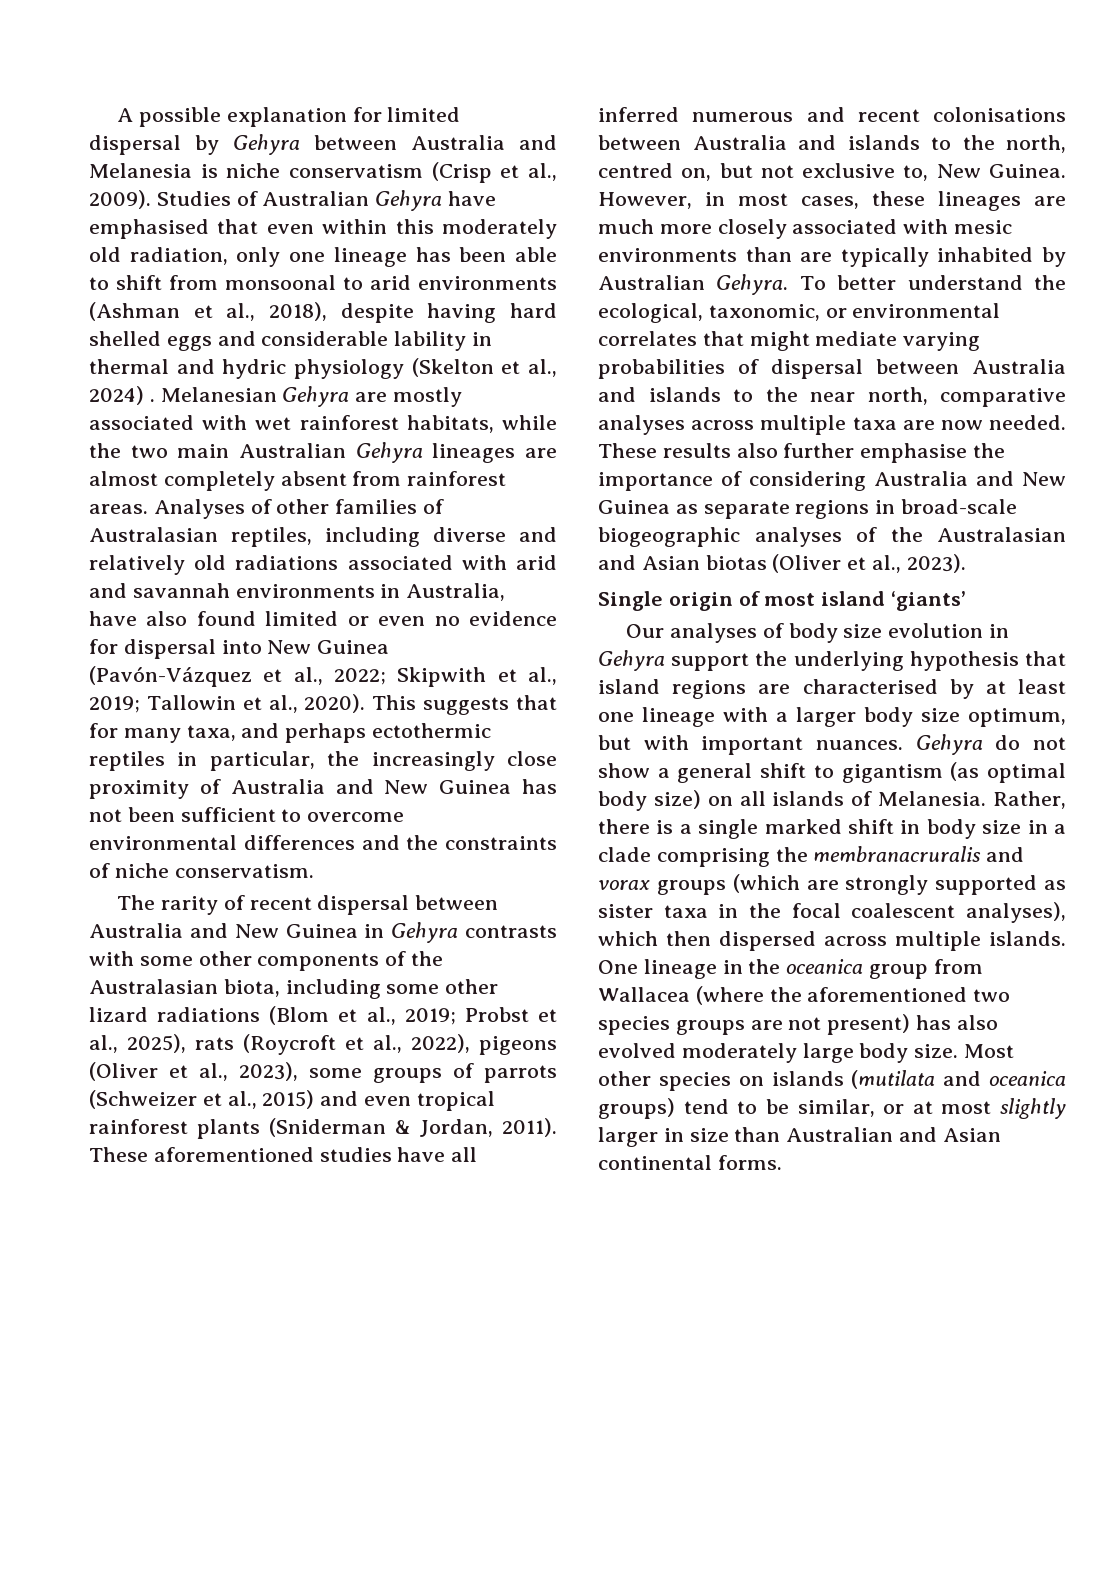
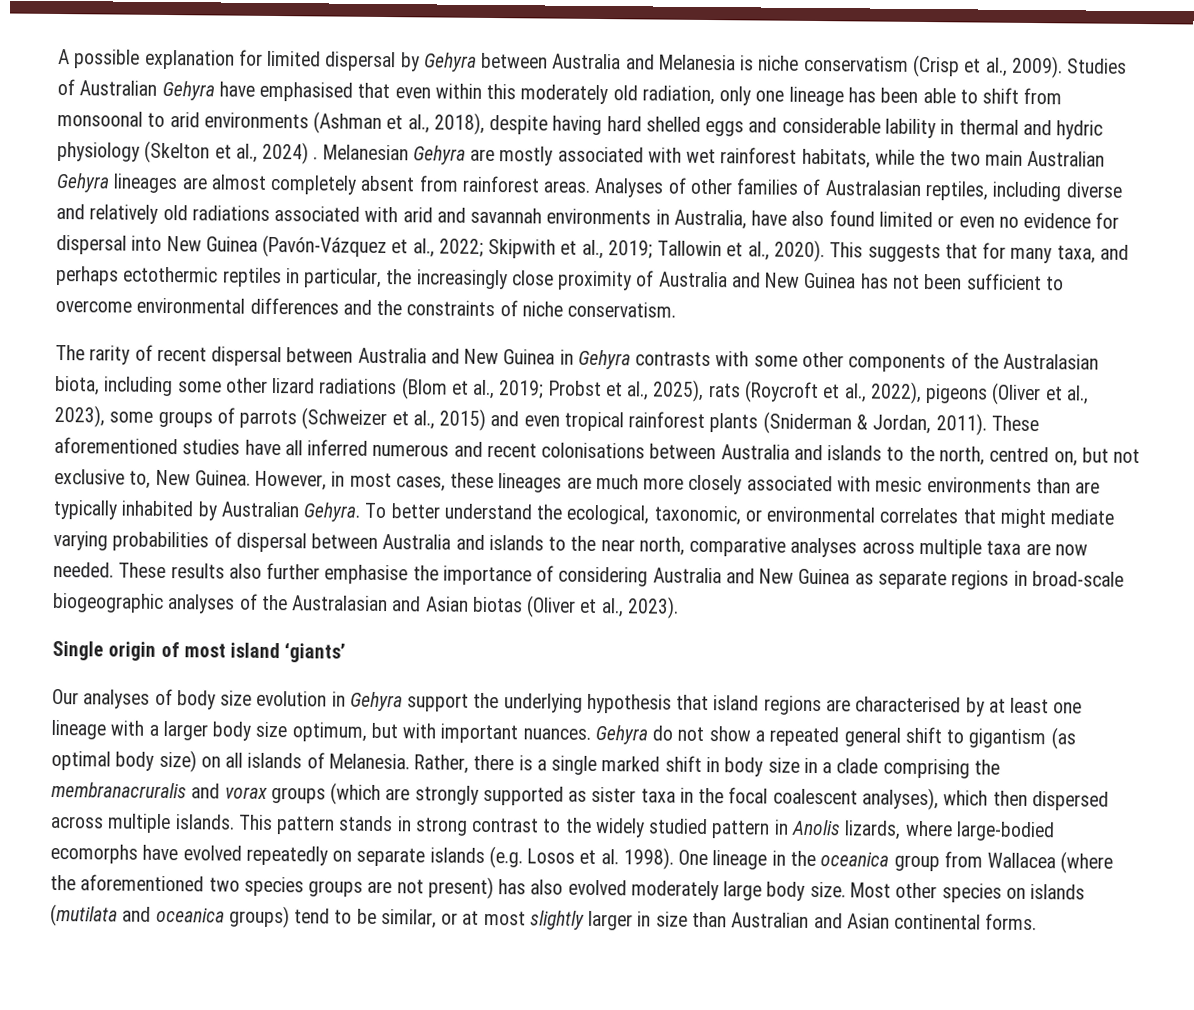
- Gehyra do not show a general shift to gigantism (as optimal body size) on all islands of Melanesia.
+ Gehyra do not show a repeated general shift to gigantism (as optimal body size) on all islands of Melanesia.
+ This pattern stands in strong contrast to the widely studied pattern in Anolis lizards, where large-bodied ecomorphs have evolved repeatedly on separate islands (e.g. Losos et al. 1998).

